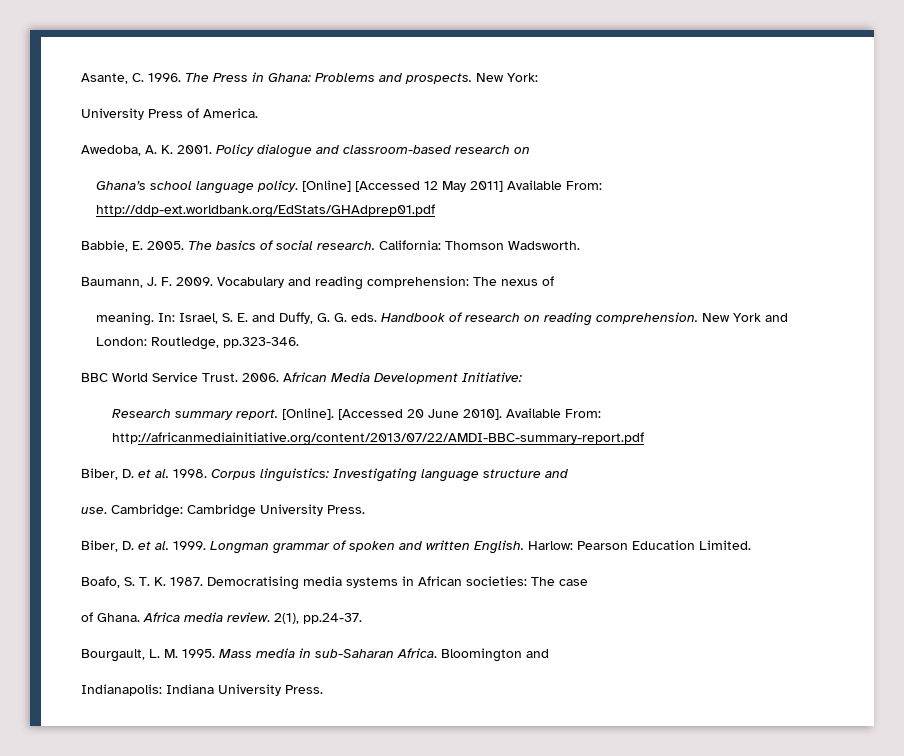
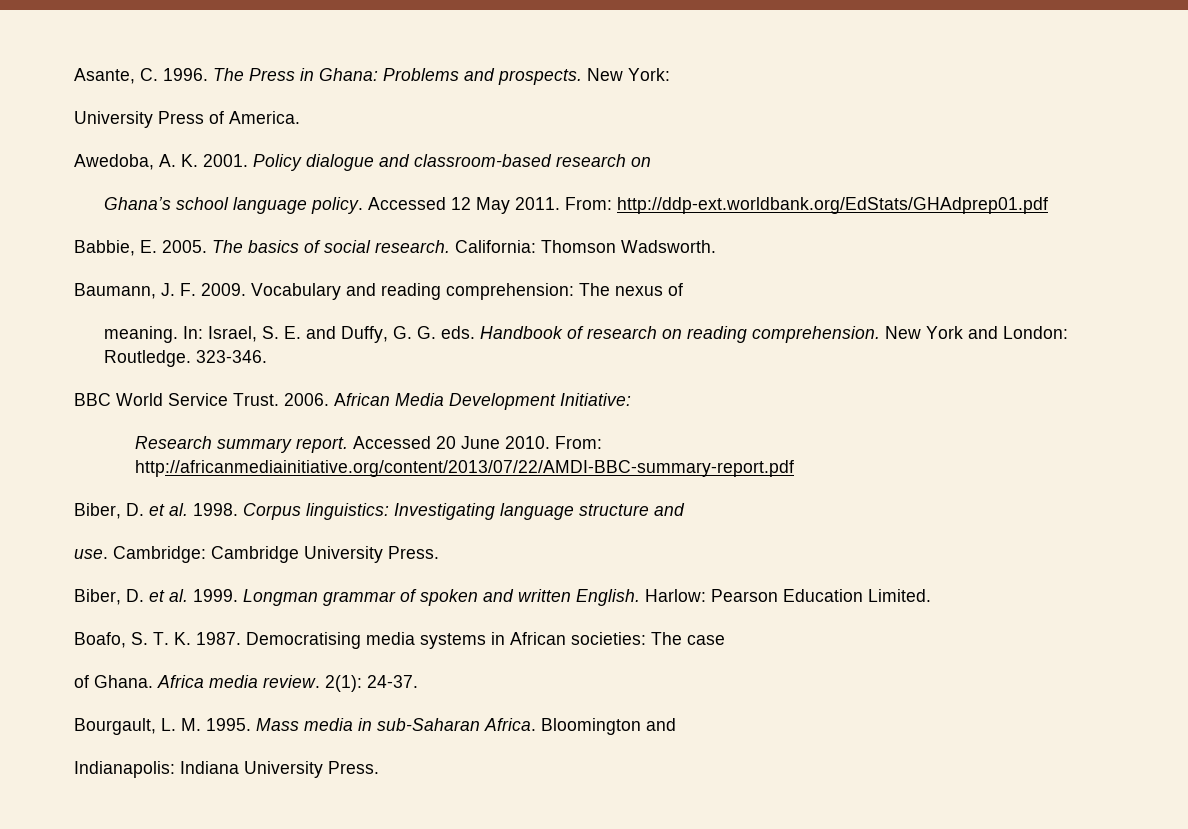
- [Online] [Accessed 12 May 2011] Available From: http://ddp-ext.worldbank.org/EdStats/GHAdprep01.pdf
+ Accessed 12 May 2011. From: http://ddp-ext.worldbank.org/EdStats/GHAdprep01.pdf
- New York and London: Routledge, pp.323-346.
+ New York and London: Routledge. 323-346.
- [Online]. [Accessed 20 June 2010]. Available From: http://africanmediainitiative.org/content/2013/07/22/AMDI-BBC-summary-report.pdf
+ Accessed 20 June 2010. From: http://africanmediainitiative.org/content/2013/07/22/AMDI-BBC-summary-report.pdf
- 2(1), pp.24-37.
+ 2(1): 24-37.

